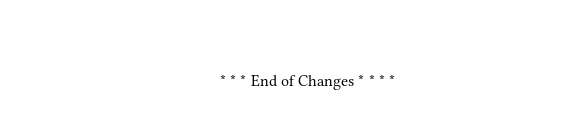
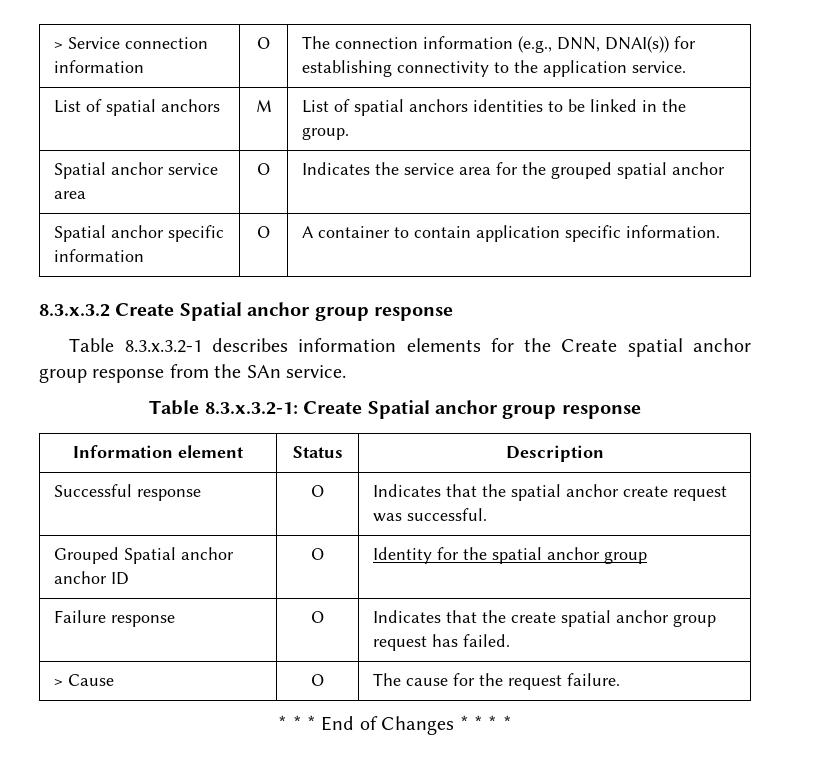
+ > Service connection information | O | The connection information (e.g., DNN, DNAI(s)) for establishing connectivity to the application service.
+ List of spatial anchors | M | List of spatial anchors identities to be linked in the group.
+ Spatial anchor service area | O | Indicates the service area for the grouped spatial anchor
+ Spatial anchor specific information | O | A container to contain application specific information.
+ 8.3.x.3.2 Create Spatial anchor group response
+ Table 8.3.x.3.2-1 describes information elements for the Create spatial anchor group response from the SAn service.
+ Table 8.3.x.3.2-1: Create Spatial anchor group response
+ Information element | Status | Description
+ Successful response | O | Indicates that the spatial anchor create request was successful.
+ Grouped Spatial anchor anchor ID | O | Identity for the spatial anchor group
+ Failure response | O | Indicates that the create spatial anchor group request has failed.
+ > Cause | O | The cause for the request failure.

